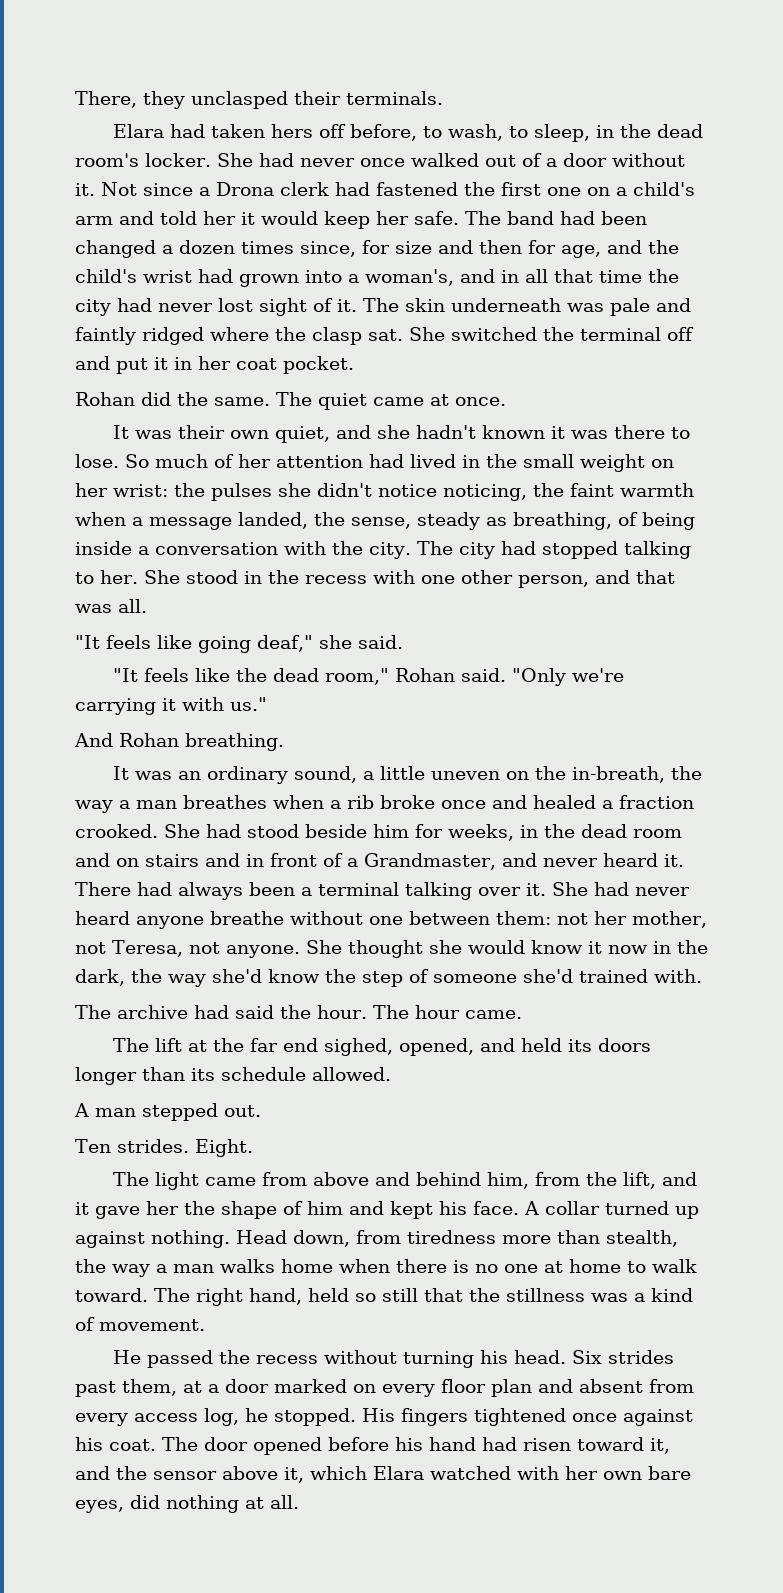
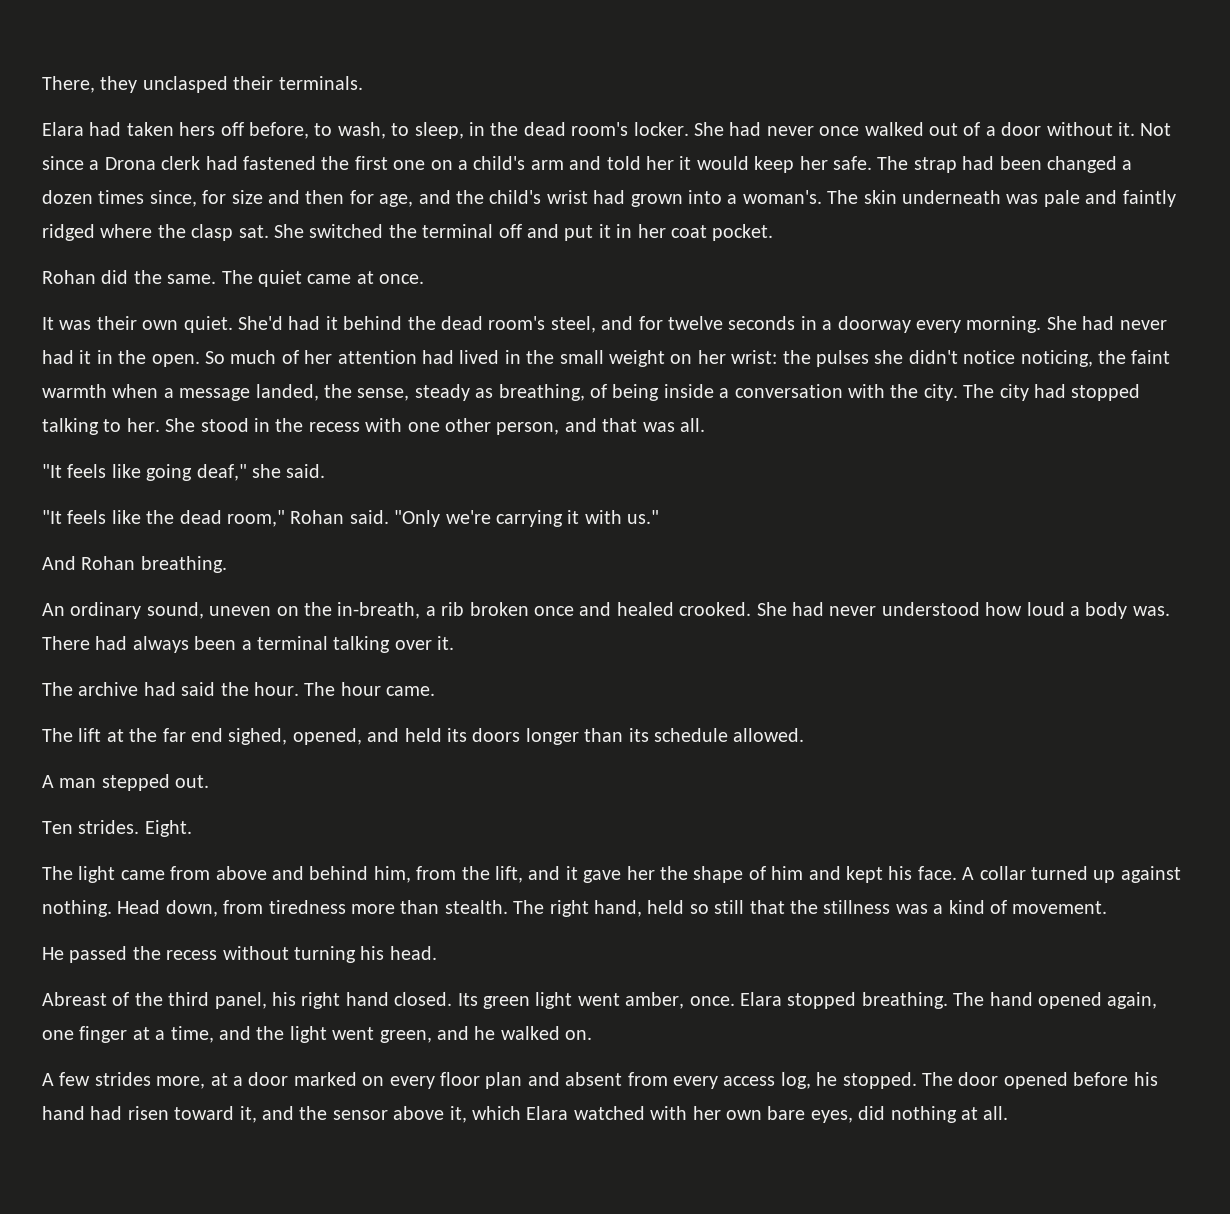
- The band had been changed a dozen times since, for size and then for age, and the child's wrist had grown into a woman's, and in all that time the city had never lost sight of it.
+ The strap had been changed a dozen times since, for size and then for age, and the child's wrist had grown into a woman's.
- It was their own quiet, and she hadn't known it was there to lose.
+ It was their own quiet. She'd had it behind the dead room's steel, and for twelve seconds in a doorway every morning. She had never had it in the open.
- It was an ordinary sound, a little uneven on the in-breath, the way a man breathes when a rib broke once and healed a fraction crooked.
+ An ordinary sound, uneven on the in-breath, a rib broken once and healed crooked.
- She had stood beside him for weeks, in the dead room and on stairs and in front of a Grandmaster, and never heard it.
+ She had never understood how loud a body was.
- She had never heard anyone breathe without one between them: not her mother, not Teresa, not anyone. She thought she would know it now in the dark, the way she'd know the step of someone she'd trained with.
- Head down, from tiredness more than stealth, the way a man walks home when there is no one at home to walk toward.
+ Head down, from tiredness more than stealth.
- He passed the recess without turning his head. Six strides past them, at a door marked on every floor plan and absent from every access log, he stopped.
+ He passed the recess without turning his head.
+ Abreast of the third panel, his right hand closed. Its green light went amber, once. Elara stopped breathing. The hand opened again, one finger at a time, and the light went green, and he walked on.
+ A few strides more, at a door marked on every floor plan and absent from every access log, he stopped.
- His fingers tightened once against his coat.

